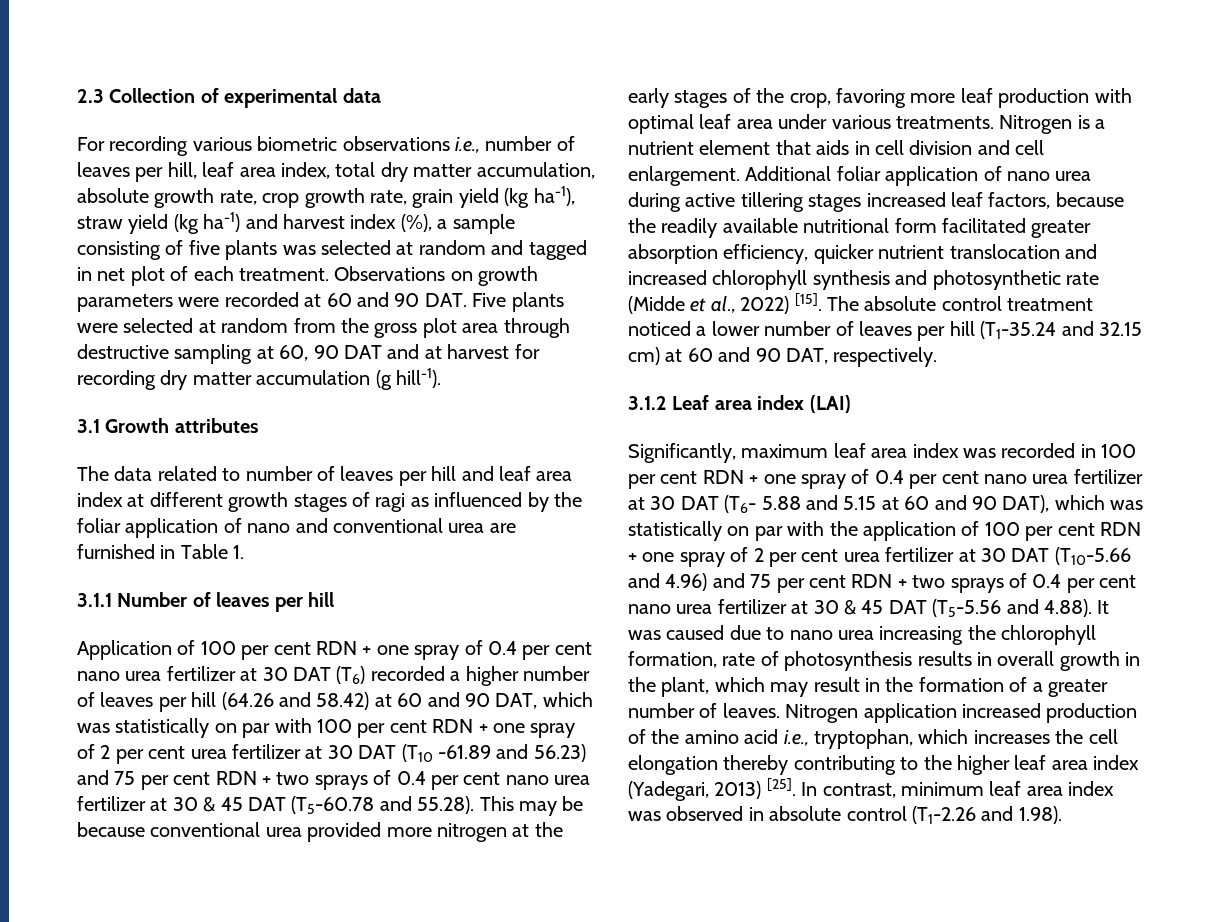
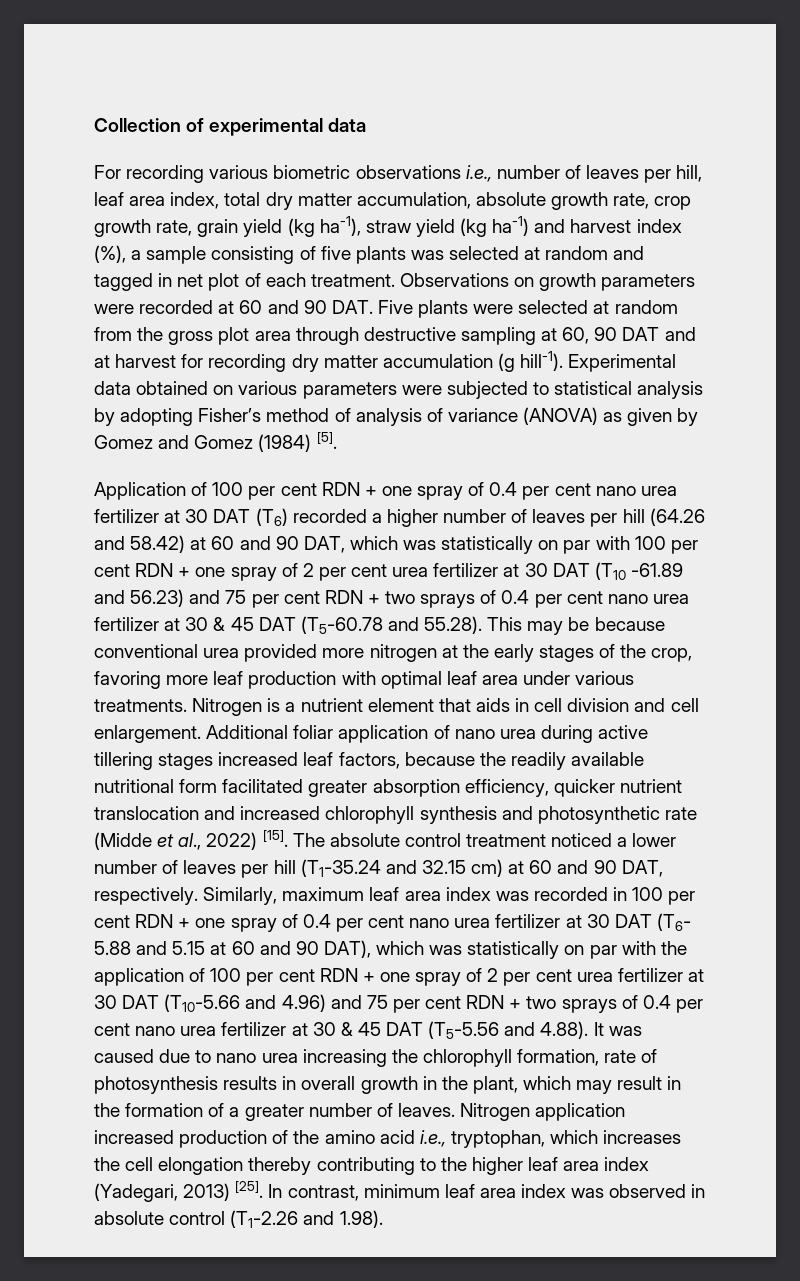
- 2.3 Collection of experimental data
+ Collection of experimental data
- Observations on growth parameters were recorded at 60 and 90 DAT. Five plants were selected at random from the gross plot area through destructive sampling at 60, 90 DAT and at harvest for recording dry matter accumulation (g hill-1).
- 3.1 Growth attributes
- The data related to number of leaves per hill and leaf area index at different growth stages of ragi as influenced by the foliar application of nano and conventional urea are furnished in Table 1.
- 3.1.1 Number of leaves per hill
+ Observations on growth parameters were recorded at 60 and 90 DAT. Five plants were selected at random from the gross plot area through destructive sampling at 60, 90 DAT and at harvest for recording dry matter accumulation (g hill-1). Experimental data obtained on various parameters were subjected to statistical analysis by adopting Fisher’s method of analysis of variance (ANOVA) as given by Gomez and Gomez (1984) [5].
- The absolute control treatment noticed a lower number of leaves per hill (T1-35.24 and 32.15 cm) at 60 and 90 DAT, respectively.
- 3.1.2 Leaf area index (LAI)
- Significantly, maximum leaf area index was recorded in 100 per cent RDN + one spray of 0.4 per cent nano urea fertilizer at 30 DAT (T6- 5.88 and 5.15 at 60 and 90 DAT), which was statistically on par with the application of 100 per cent RDN + one spray of 2 per cent urea fertilizer at 30 DAT (T10-5.66 and 4.96) and 75 per cent RDN + two sprays of 0.4 per cent nano urea fertilizer at 30 & 45 DAT (T5-5.56 and 4.88). It was caused due to nano urea increasing the chlorophyll formation, rate of photosynthesis results in overall growth in the plant, which may result in the formation of a greater number of leaves.
+ The absolute control treatment noticed a lower number of leaves per hill (T1-35.24 and 32.15 cm) at 60 and 90 DAT, respectively. Similarly, maximum leaf area index was recorded in 100 per cent RDN + one spray of 0.4 per cent nano urea fertilizer at 30 DAT (T6- 5.88 and 5.15 at 60 and 90 DAT), which was statistically on par with the application of 100 per cent RDN + one spray of 2 per cent urea fertilizer at 30 DAT (T10-5.66 and 4.96) and 75 per cent RDN + two sprays of 0.4 per cent nano urea fertilizer at 30 & 45 DAT (T5-5.56 and 4.88). It was caused due to nano urea increasing the chlorophyll formation, rate of photosynthesis results in overall growth in the plant, which may result in the formation of a greater number of leaves.

